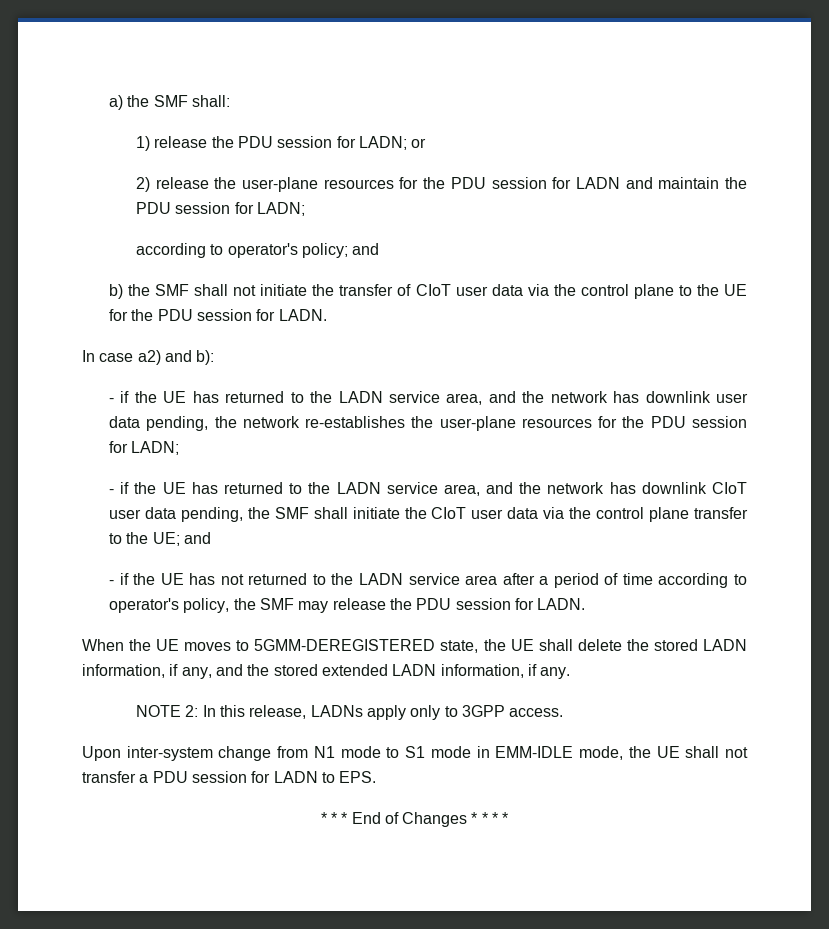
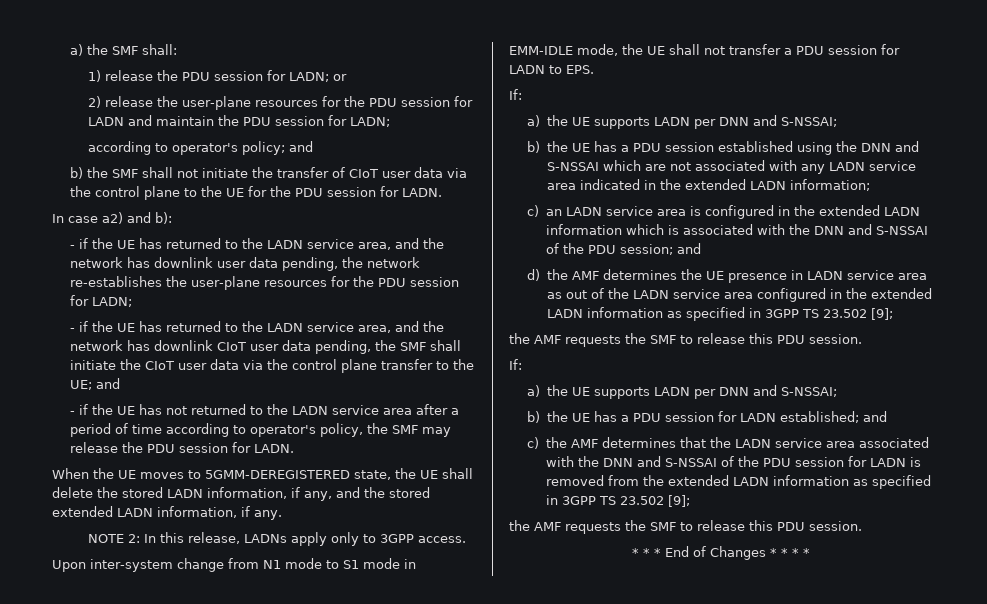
  Upon inter-system change from N1 mode to S1 mode in EMM-IDLE mode, the UE shall not transfer a PDU session for LADN to EPS.
+ If:
+ a) the UE supports LADN per DNN and S-NSSAI;
+ b) the UE has a PDU session established using the DNN and S-NSSAI which are not associated with any LADN service area indicated in the extended LADN information;
+ c) an LADN service area is configured in the extended LADN information which is associated with the DNN and S-NSSAI of the PDU session; and
+ d) the AMF determines the UE presence in LADN service area as out of the LADN service area configured in the extended LADN information as specified in 3GPP TS 23.502 [9];
+ the AMF requests the SMF to release this PDU session.
+ If:
+ a) the UE supports LADN per DNN and S-NSSAI;
+ b) the UE has a PDU session for LADN established; and
+ c) the AMF determines that the LADN service area associated with the DNN and S-NSSAI of the PDU session for LADN is removed from the extended LADN information as specified in 3GPP TS 23.502 [9];
+ the AMF requests the SMF to release this PDU session.

